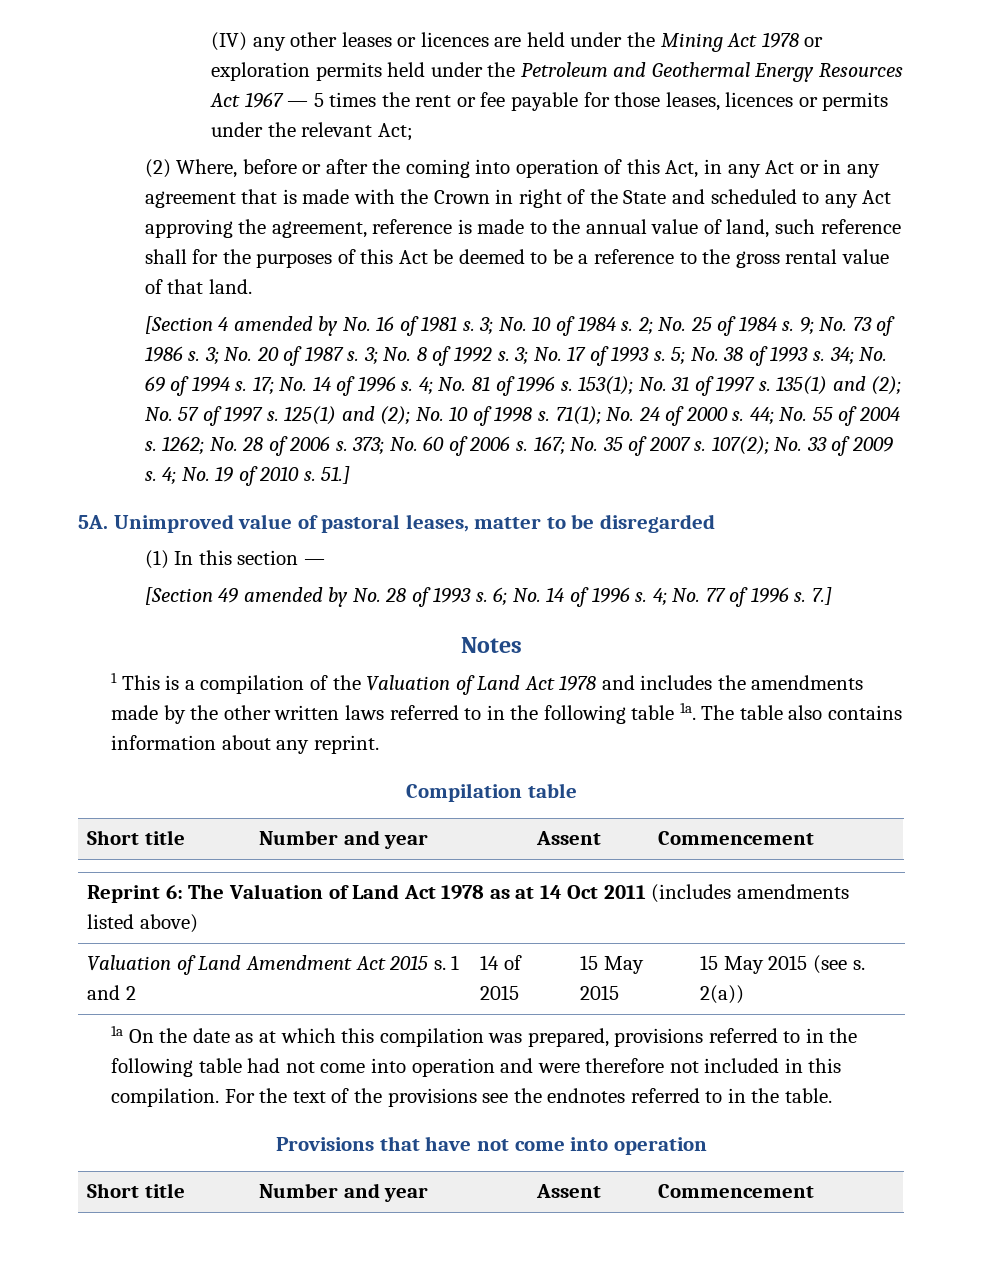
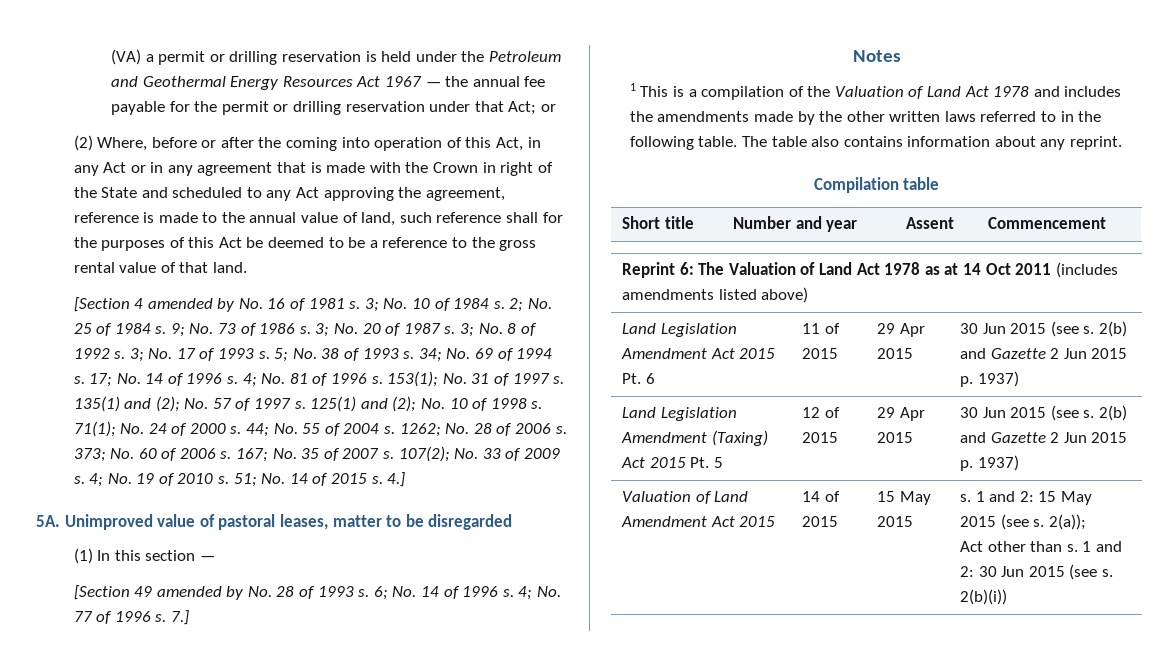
- (IV) any other leases or licences are held under the Mining Act 1978 or exploration permits held under the Petroleum and Geothermal Energy Resources Act 1967 — 5 times the rent or fee payable for those leases, licences or permits under the relevant Act;
+ (VA) a permit or drilling reservation is held under the Petroleum and Geothermal Energy Resources Act 1967 — the annual fee payable for the permit or drilling reservation under that Act; or
- 51.]
+ 51; No. 14 of 2015 s. 4.]
- 1 This is a compilation of the Valuation of Land Act 1978 and includes the amendments made by the other written laws referred to in the following table 1a.
+ 1 This is a compilation of the Valuation of Land Act 1978 and includes the amendments made by the other written laws referred to in the following table.
+ Land Legislation Amendment Act 2015 Pt. 6 | 11 of 2015 | 29 Apr 2015 | 30 Jun 2015 (see s. 2(b) and Gazette 2 Jun 2015 p. 1937)
+ Land Legislation Amendment (Taxing) Act 2015 Pt. 5 | 12 of 2015 | 29 Apr 2015 | 30 Jun 2015 (see s. 2(b) and Gazette 2 Jun 2015 p. 1937)
- Valuation of Land Amendment Act 2015 s. 1 and 2 | 14 of 2015 | 15 May 2015 | 15 May 2015 (see s. 2(a))
- 1a On the date as at which this compilation was prepared, provisions referred to in the following table had not come into operation and were therefore not included in this compilation. For the text of the provisions see the endnotes referred to in the table.
- Provisions that have not come into operation
- Short title | Number and year | Assent | Commencement
+ Valuation of Land Amendment Act 2015 | 14 of 2015 | 15 May 2015 | s. 1 and 2: 15 May 2015 (see s. 2(a));
+ Act other than s. 1 and 2: 30 Jun 2015 (see s. 2(b)(i))

